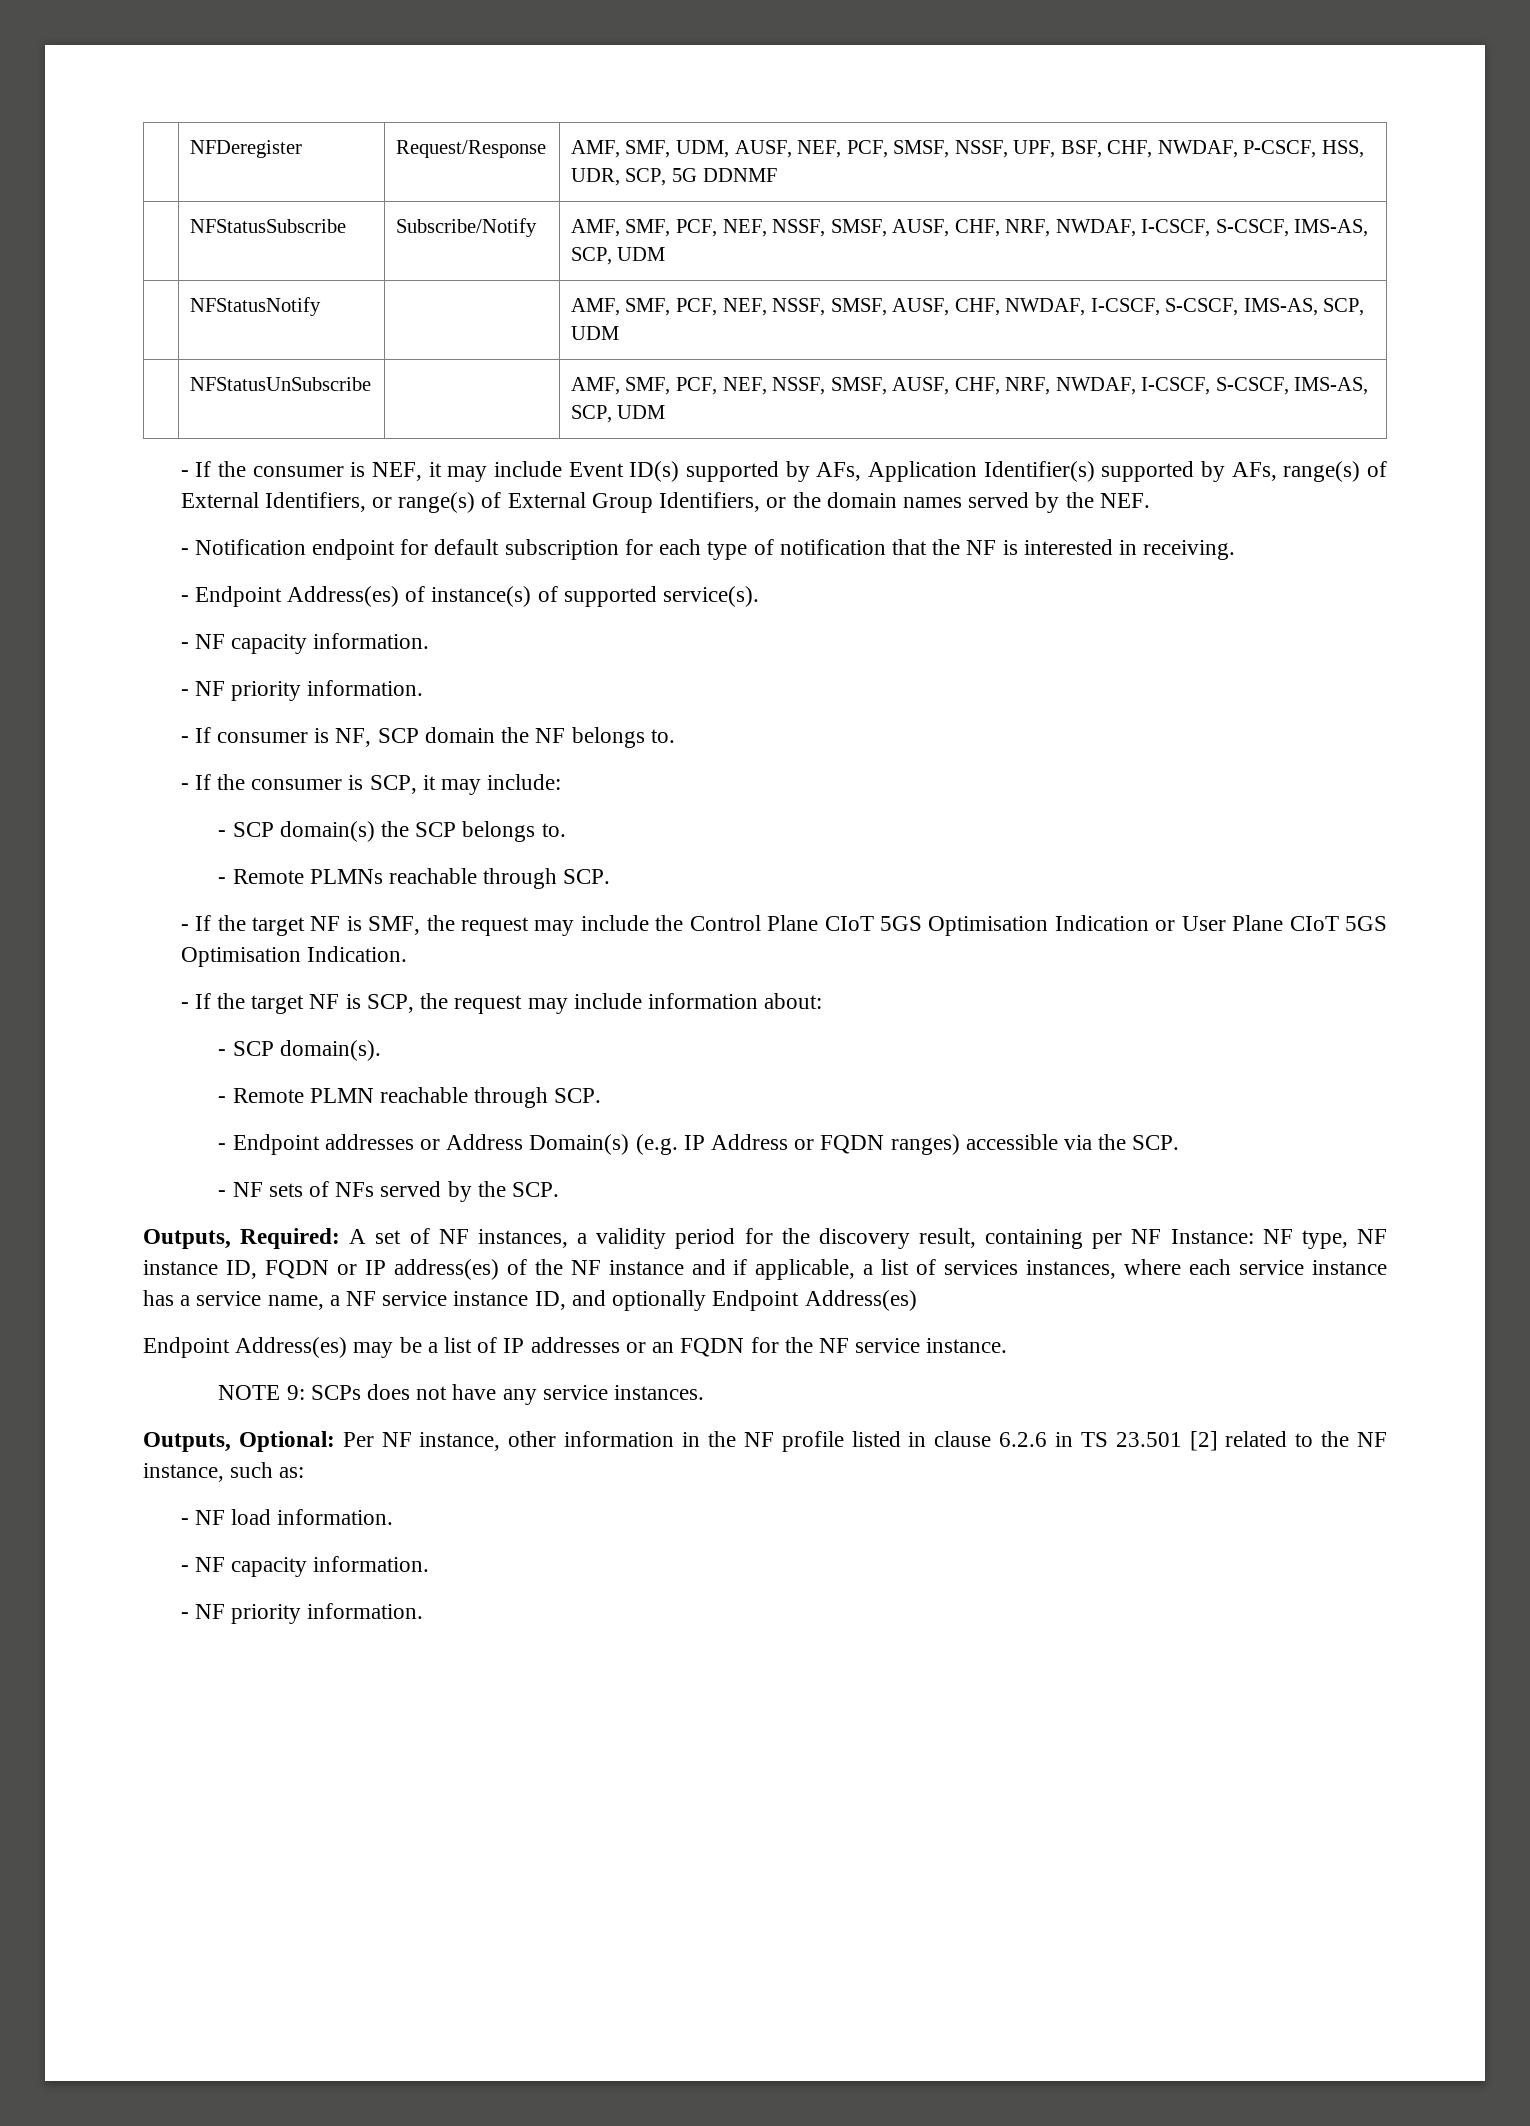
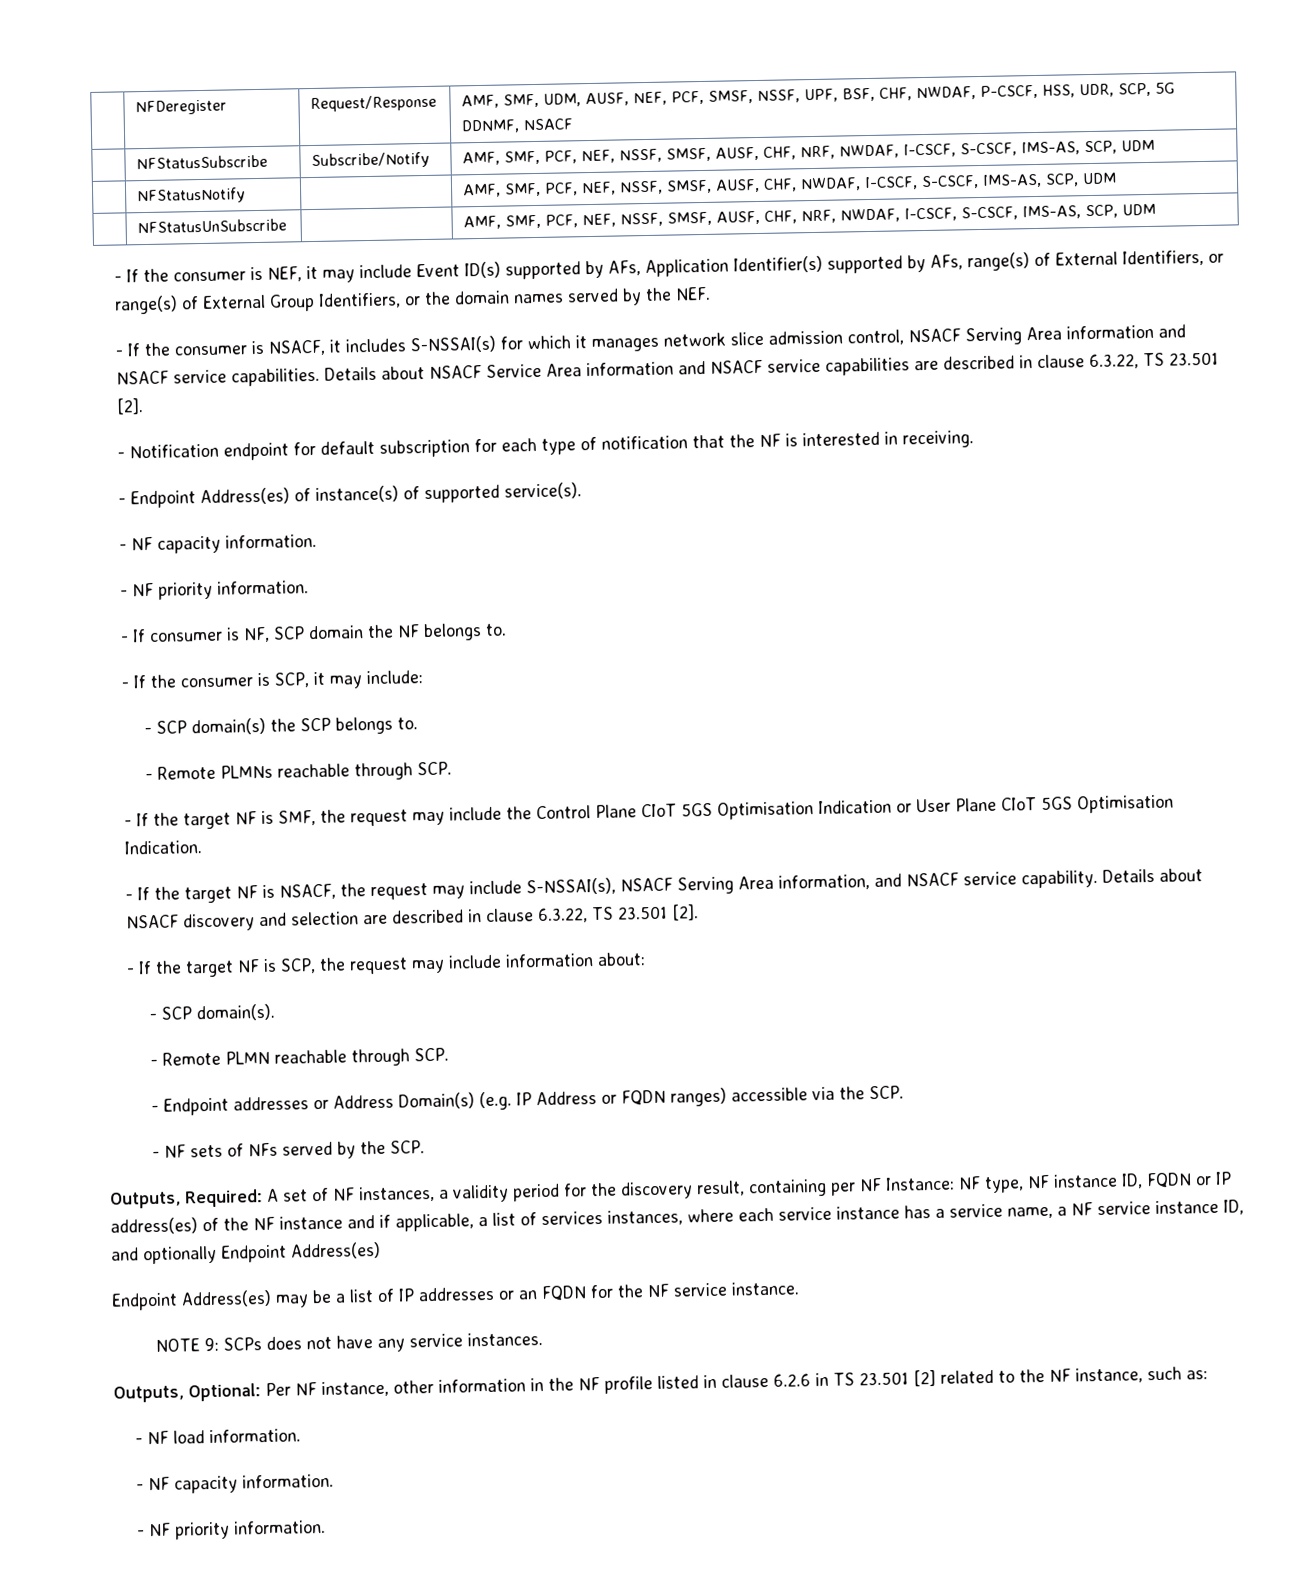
- | NFDeregister | Request/Response | AMF, SMF, UDM, AUSF, NEF, PCF, SMSF, NSSF, UPF, BSF, CHF, NWDAF, P-CSCF, HSS, UDR, SCP, 5G DDNMF
+ | NFDeregister | Request/Response | AMF, SMF, UDM, AUSF, NEF, PCF, SMSF, NSSF, UPF, BSF, CHF, NWDAF, P-CSCF, HSS, UDR, SCP, 5G DDNMF, NSACF
+ - If the consumer is NSACF, it includes S-NSSAI(s) for which it manages network slice admission control, NSACF Serving Area information and NSACF service capabilities. Details about NSACF Service Area information and NSACF service capabilities are described in clause 6.3.22, TS 23.501 [2].
+ - If the target NF is NSACF, the request may include S-NSSAI(s), NSACF Serving Area information, and NSACF service capability. Details about NSACF discovery and selection are described in clause 6.3.22, TS 23.501 [2].

